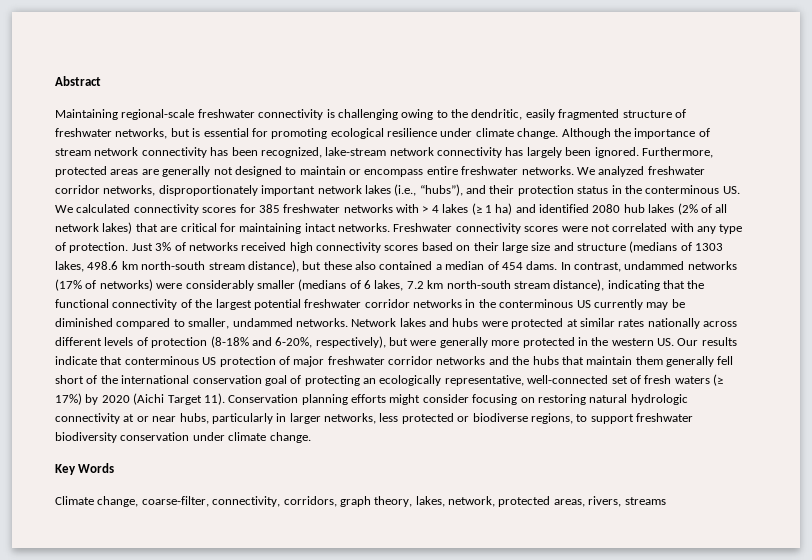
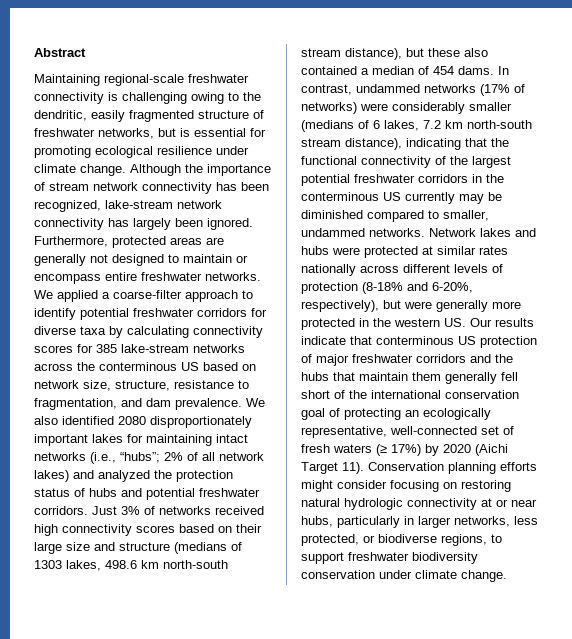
- We analyzed freshwater corridor networks, disproportionately important network lakes (i.e., “hubs”), and their protection status in the conterminous US. We calculated connectivity scores for 385 freshwater networks with > 4 lakes (≥ 1 ha) and identified 2080 hub lakes (2% of all network lakes) that are critical for maintaining intact networks. Freshwater connectivity scores were not correlated with any type of protection.
+ We applied a coarse-filter approach to identify potential freshwater corridors for diverse taxa by calculating connectivity scores for 385 lake-stream networks across the conterminous US based on network size, structure, resistance to fragmentation, and dam prevalence. We also identified 2080 disproportionately important lakes for maintaining intact networks (i.e., “hubs”; 2% of all network lakes) and analyzed the protection status of hubs and potential freshwater corridors.
- In contrast, undammed networks (17% of networks) were considerably smaller (medians of 6 lakes, 7.2 km north-south stream distance), indicating that the functional connectivity of the largest potential freshwater corridor networks in the conterminous US currently may be diminished compared to smaller, undammed networks.
+ In contrast, undammed networks (17% of networks) were considerably smaller (medians of 6 lakes, 7.2 km north-south stream distance), indicating that the functional connectivity of the largest potential freshwater corridors in the conterminous US currently may be diminished compared to smaller, undammed networks.
- Network lakes and hubs were protected at similar rates nationally across different levels of protection (8-18% and 6-20%, respectively), but were generally more protected in the western US. Our results indicate that conterminous US protection of major freshwater corridor networks and the hubs that maintain them generally fell short of the international conservation goal of protecting an ecologically representative, well-connected set of fresh waters (≥ 17%) by 2020 (Aichi Target 11).
+ Network lakes and hubs were protected at similar rates nationally across different levels of protection (8-18% and 6-20%, respectively), but were generally more protected in the western US. Our results indicate that conterminous US protection of major freshwater corridors and the hubs that maintain them generally fell short of the international conservation goal of protecting an ecologically representative, well-connected set of fresh waters (≥ 17%) by 2020 (Aichi Target 11).
- Conservation planning efforts might consider focusing on restoring natural hydrologic connectivity at or near hubs, particularly in larger networks, less protected or biodiverse regions, to support freshwater biodiversity conservation under climate change.
+ Conservation planning efforts might consider focusing on restoring natural hydrologic connectivity at or near hubs, particularly in larger networks, less protected, or biodiverse regions, to support freshwater biodiversity conservation under climate change.
- Key Words
- Climate change, coarse-filter, connectivity, corridors, graph theory, lakes, network, protected areas, rivers, streams

